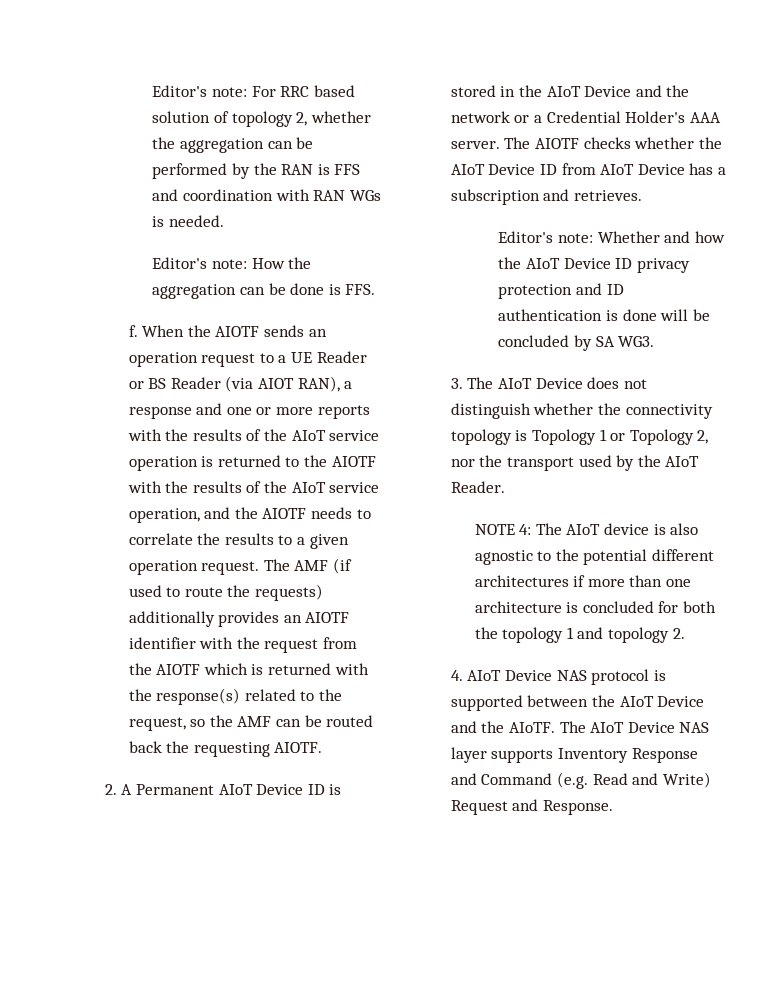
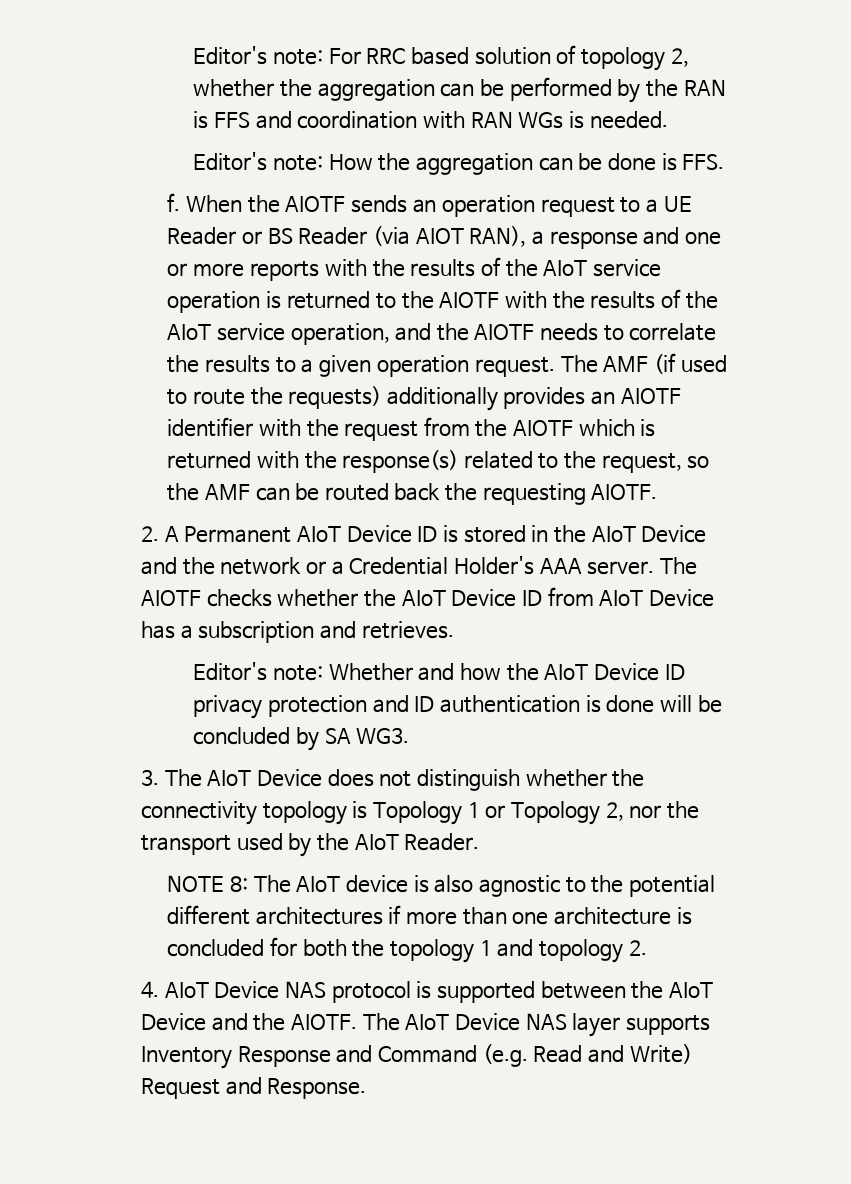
- NOTE 4: The AIoT device is also agnostic to the potential different architectures if more than one architecture is concluded for both the topology 1 and topology 2.
+ NOTE 8: The AIoT device is also agnostic to the potential different architectures if more than one architecture is concluded for both the topology 1 and topology 2.
- 4. AIoT Device NAS protocol is supported between the AIoT Device and the AIoTF.
+ 4. AIoT Device NAS protocol is supported between the AIoT Device and the AIOTF.

